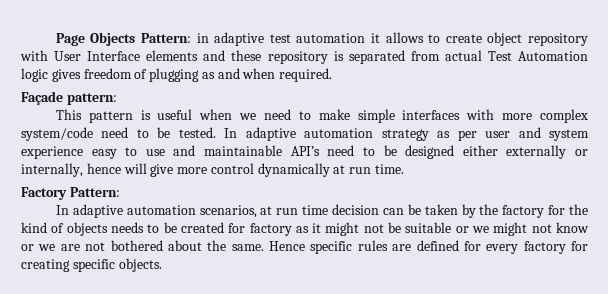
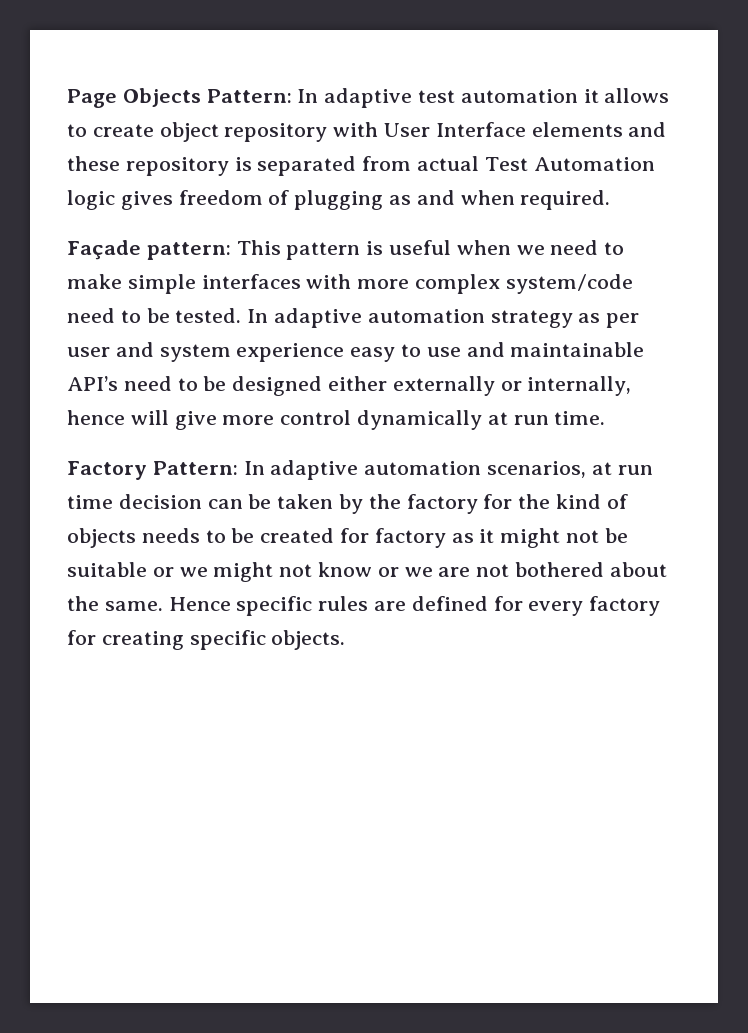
- Page Objects Pattern: in adaptive test automation it allows to create object repository with User Interface elements and these repository is separated from actual Test Automation logic gives freedom of plugging as and when required.
+ Page Objects Pattern: In adaptive test automation it allows to create object repository with User Interface elements and these repository is separated from actual Test Automation logic gives freedom of plugging as and when required.
- Façade pattern:
- This pattern is useful when we need to make simple interfaces with more complex system/code need to be tested.
+ Façade pattern: This pattern is useful when we need to make simple interfaces with more complex system/code need to be tested.
- Factory Pattern:
- In adaptive automation scenarios, at run time decision can be taken by the factory for the kind of objects needs to be created for factory as it might not be suitable or we might not know or we are not bothered about the same.
+ Factory Pattern: In adaptive automation scenarios, at run time decision can be taken by the factory for the kind of objects needs to be created for factory as it might not be suitable or we might not know or we are not bothered about the same.

